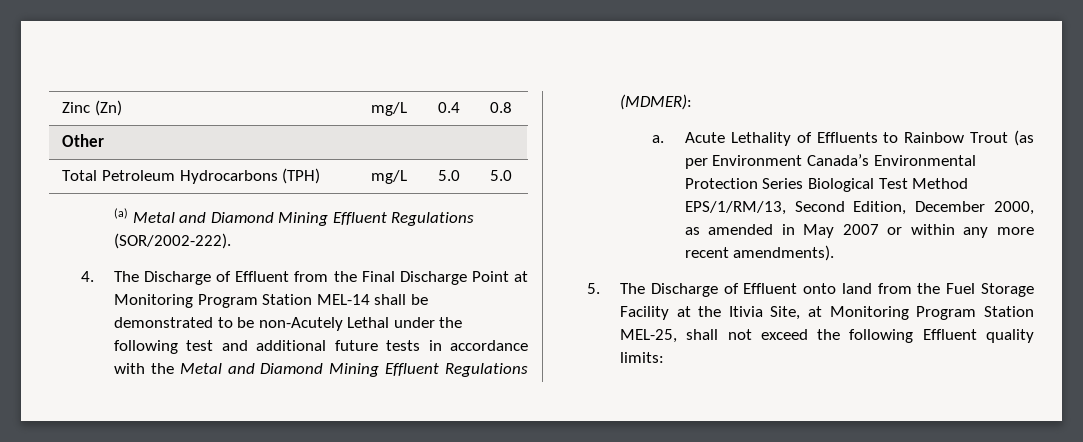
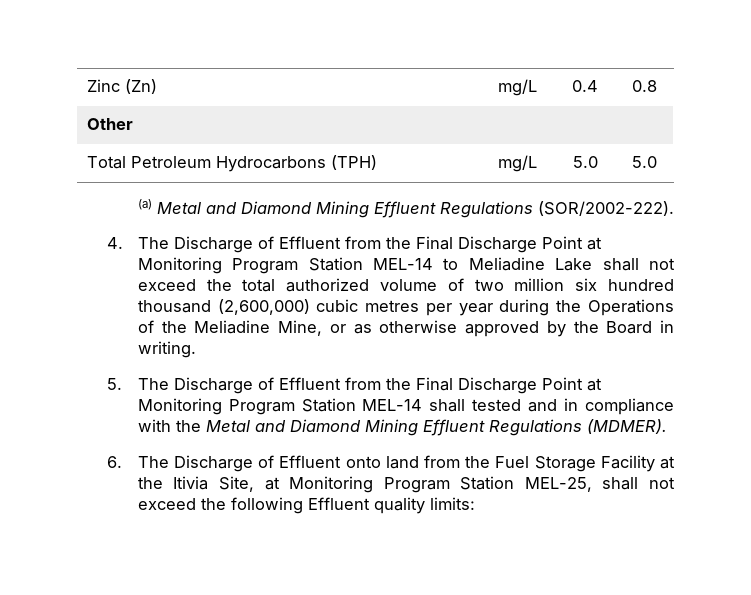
- 4. The Discharge of Effluent from the Final Discharge Point at Monitoring Program Station MEL-14 shall be demonstrated to be non-Acutely Lethal under the following test and additional future tests in accordance with the Metal and Diamond Mining Effluent Regulations (MDMER):
- a. Acute Lethality of Effluents to Rainbow Trout (as per Environment Canada’s Environmental Protection Series Biological Test Method EPS/1/RM/13, Second Edition, December 2000, as amended in May 2007 or within any more recent amendments).
- 5. The Discharge of Effluent onto land from the Fuel Storage Facility at the Itivia Site, at Monitoring Program Station MEL-25, shall not exceed the following Effluent quality limits:
+ 4. The Discharge of Effluent from the Final Discharge Point at Monitoring Program Station MEL-14 to Meliadine Lake shall not exceed the total authorized volume of two million six hundred thousand (2,600,000) cubic metres per year during the Operations of the Meliadine Mine, or as otherwise approved by the Board in writing.
+ 5. The Discharge of Effluent from the Final Discharge Point at Monitoring Program Station MEL-14 shall tested and in compliance with the Metal and Diamond Mining Effluent Regulations (MDMER).
+ 6. The Discharge of Effluent onto land from the Fuel Storage Facility at the Itivia Site, at Monitoring Program Station MEL-25, shall not exceed the following Effluent quality limits:

